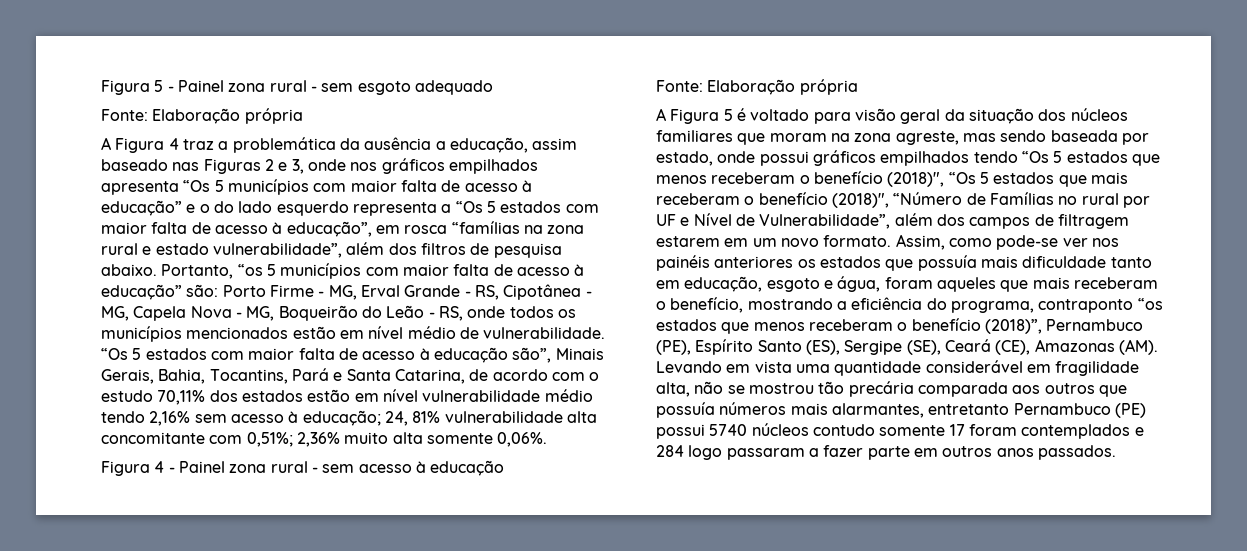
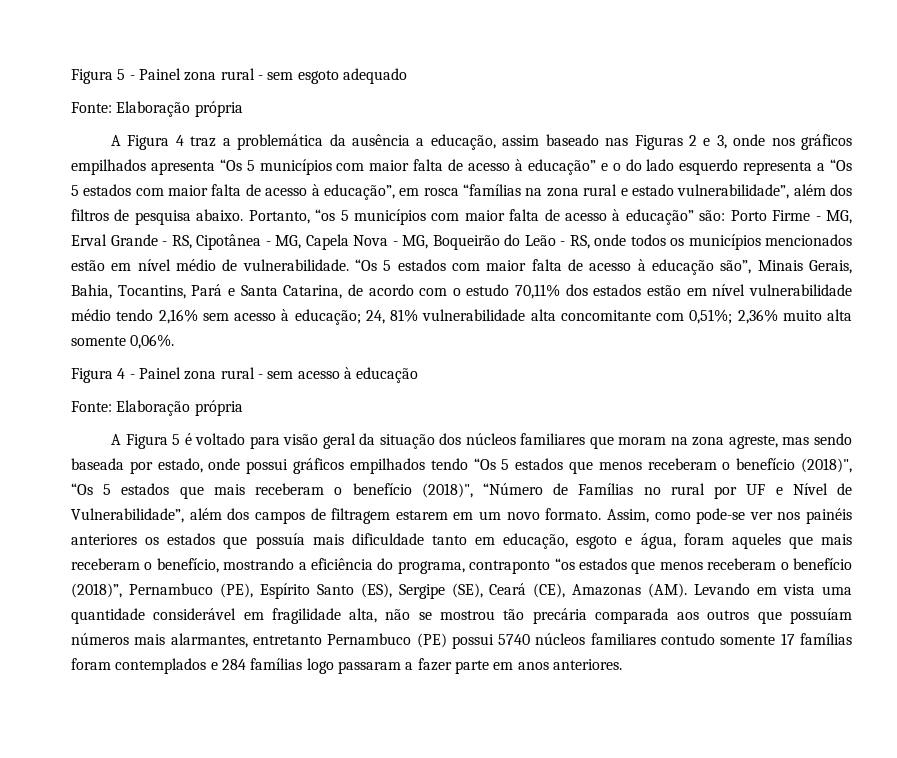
- Assim, como pode-se ver nos painéis anteriores os estados que possuía mais dificuldade tanto em educação, esgoto e água, foram aqueles que mais receberam o benefício, mostrando a eficiência do programa, contraponto “os estados que menos receberam o benefício (2018)”, Pernambuco (PE), Espírito Santo (ES), Sergipe (SE), Ceará (CE), Amazonas (AM). Levando em vista uma quantidade considerável em fragilidade alta, não se mostrou tão precária comparada aos outros que possuía números mais alarmantes, entretanto Pernambuco (PE) possui 5740 núcleos contudo somente 17 foram contemplados e 284 logo passaram a fazer parte em outros anos passados.
+ Assim, como pode-se ver nos painéis anteriores os estados que possuía mais dificuldade tanto em educação, esgoto e água, foram aqueles que mais receberam o benefício, mostrando a eficiência do programa, contraponto “os estados que menos receberam o benefício (2018)”, Pernambuco (PE), Espírito Santo (ES), Sergipe (SE), Ceará (CE), Amazonas (AM). Levando em vista uma quantidade considerável em fragilidade alta, não se mostrou tão precária comparada aos outros que possuíam números mais alarmantes, entretanto Pernambuco (PE) possui 5740 núcleos familiares contudo somente 17 famílias foram contemplados e 284 famílias logo passaram a fazer parte em anos anteriores.

